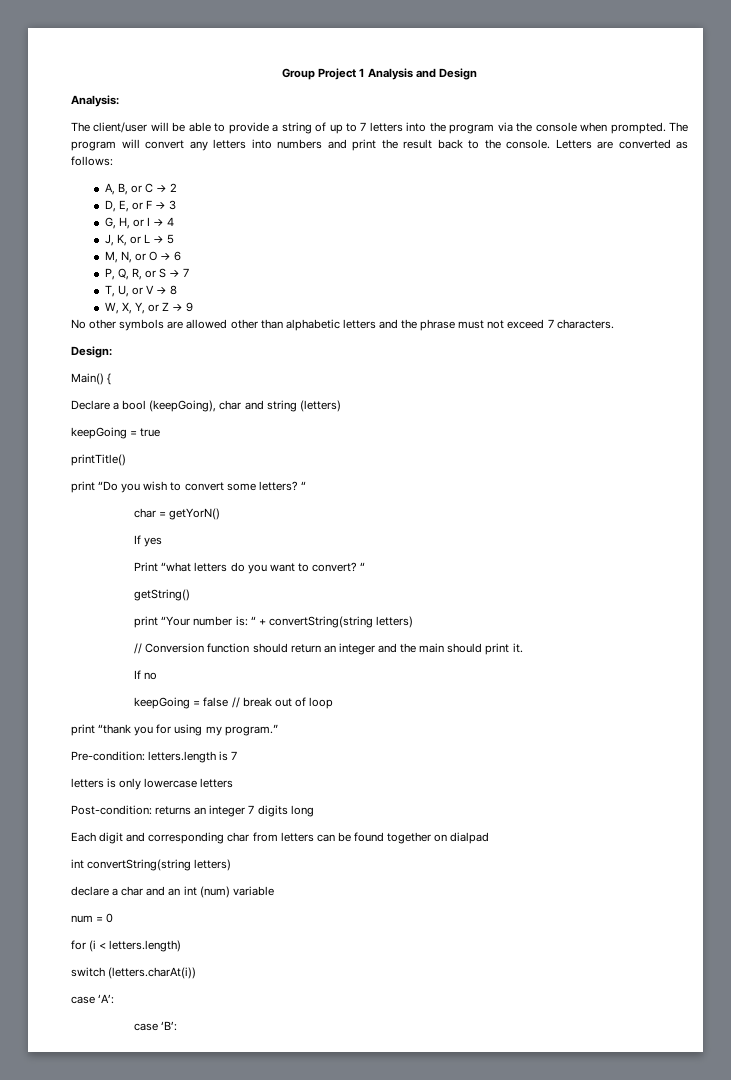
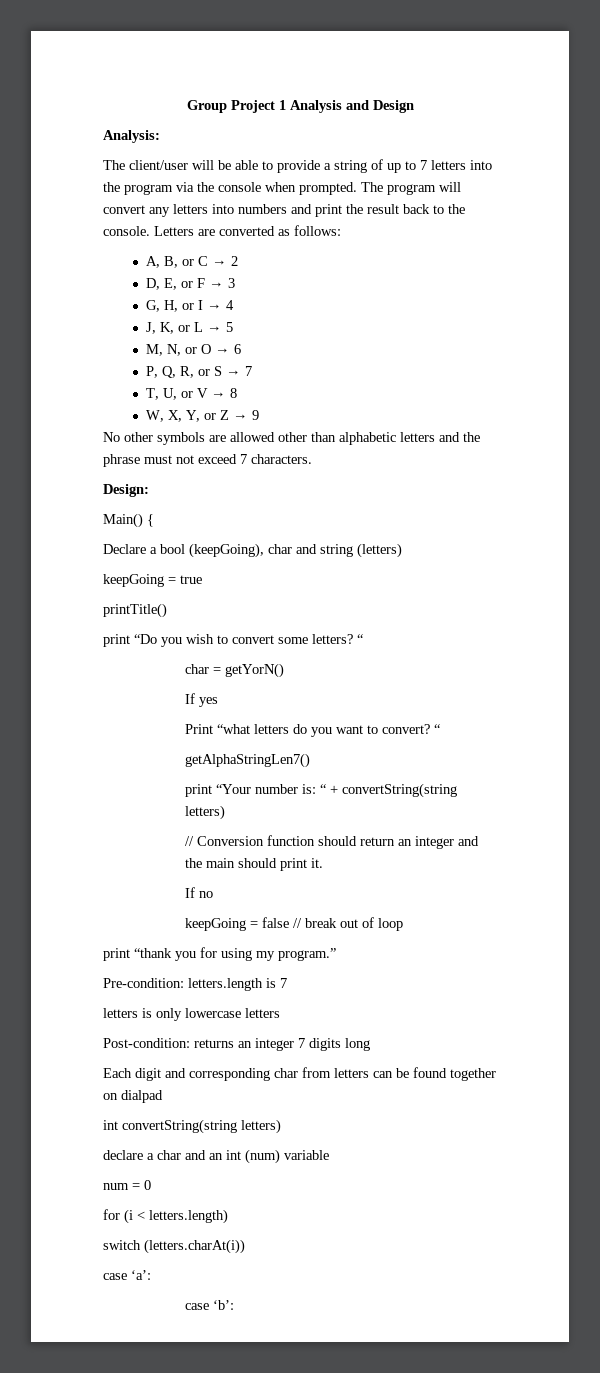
- getString()
+ getAlphaStringLen7()
- case ‘A’:
- case ‘B’:
+ case ‘a’:
+ case ‘b’:

